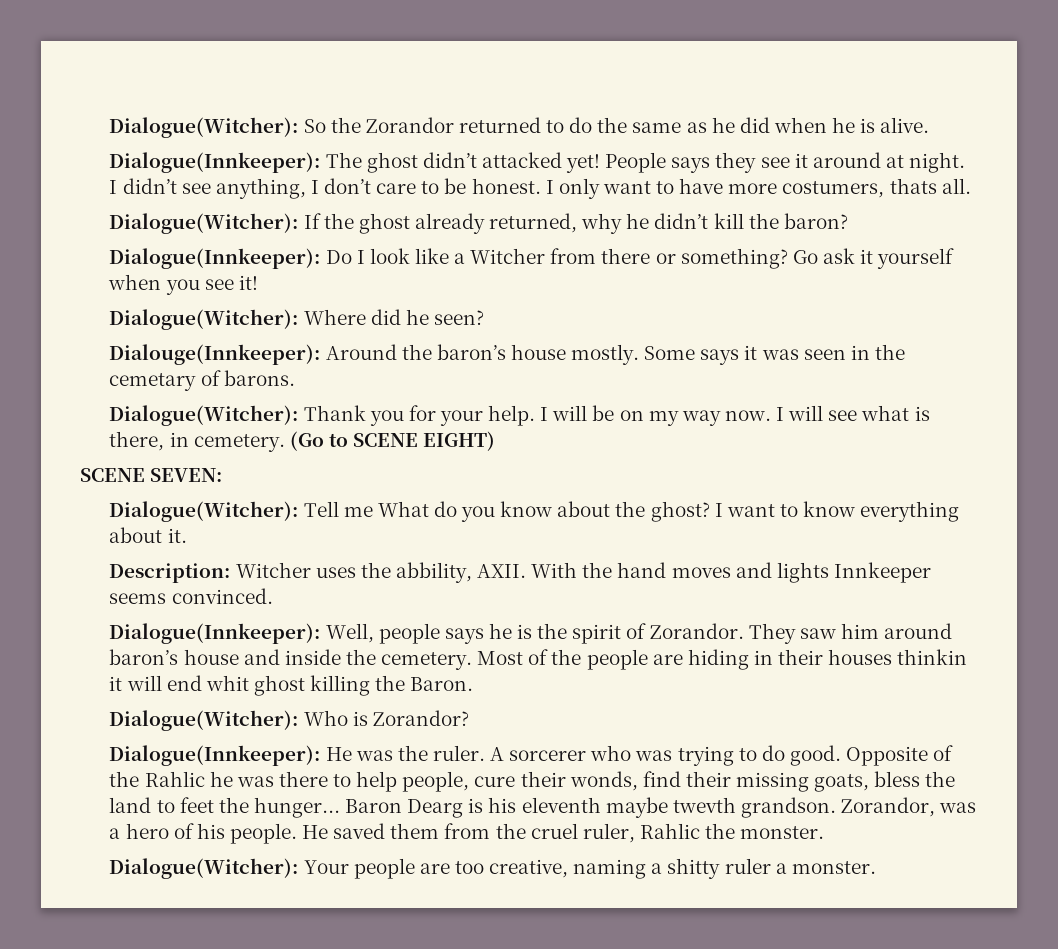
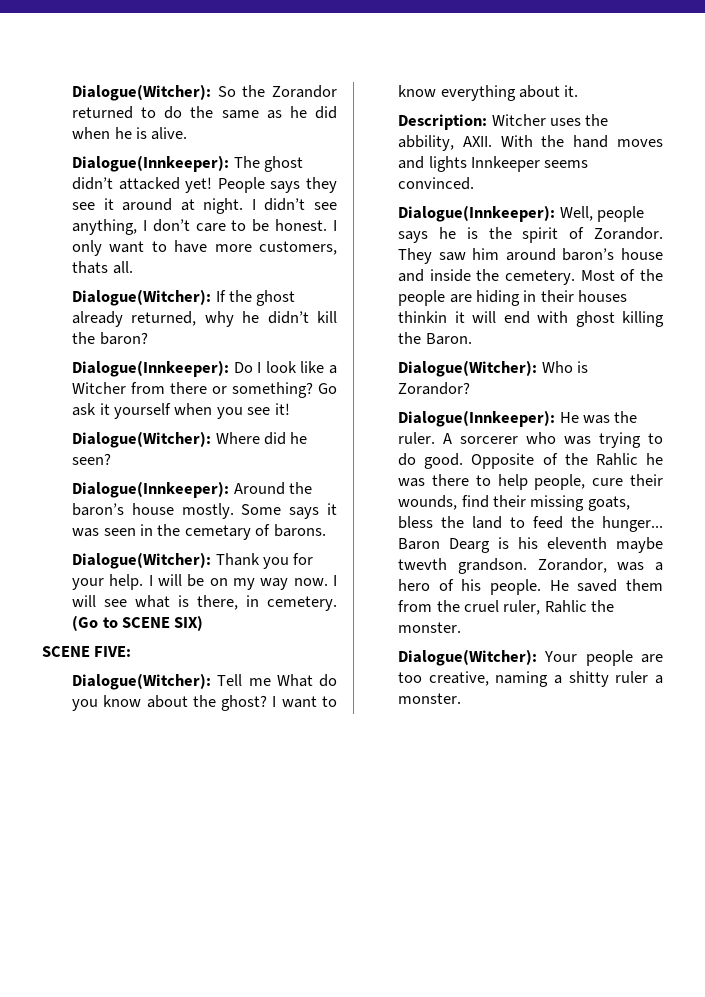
- I only want to have more costumers, thats all.
+ I only want to have more customers, thats all.
- Dialouge(Innkeeper): Around the baron’s house mostly.
+ Dialogue(Innkeeper): Around the baron’s house mostly.
- (Go to SCENE EIGHT)
- SCENE SEVEN:
+ (Go to SCENE SIX)
+ SCENE FIVE:
- Most of the people are hiding in their houses thinkin it will end whit ghost killing the Baron.
+ Most of the people are hiding in their houses thinkin it will end with ghost killing the Baron.
- Opposite of the Rahlic he was there to help people, cure their wonds, find their missing goats, bless the land to feet the hunger...
+ Opposite of the Rahlic he was there to help people, cure their wounds, find their missing goats, bless the land to feed the hunger...

